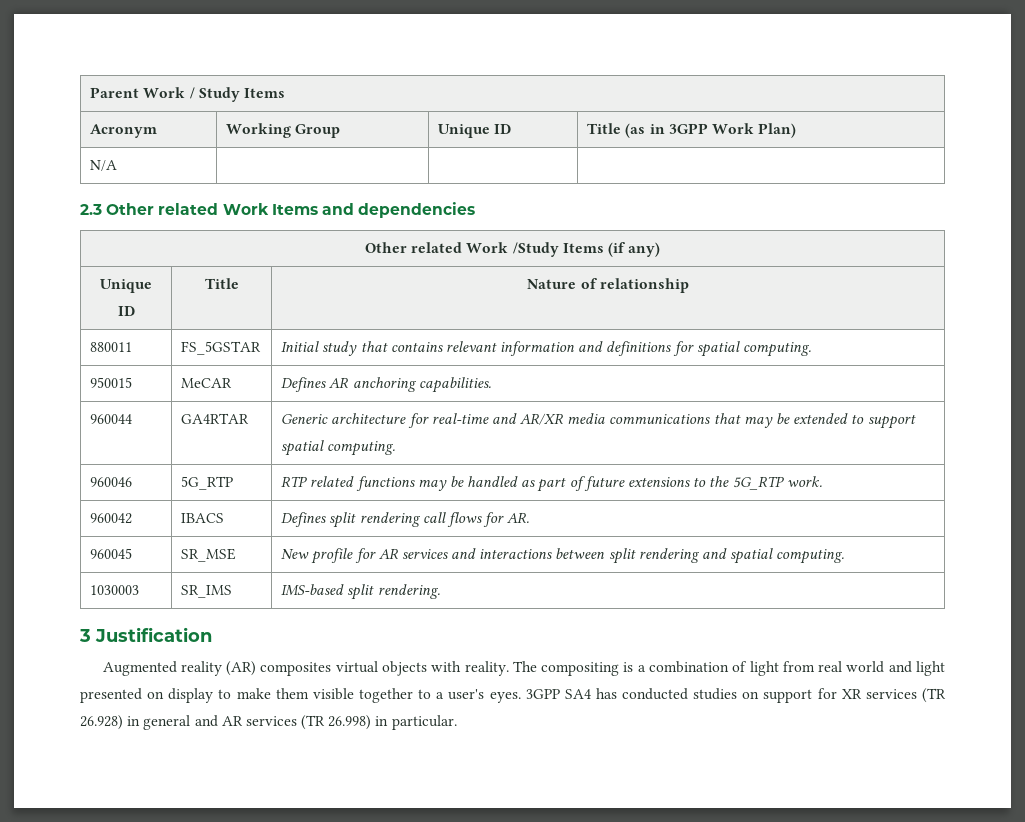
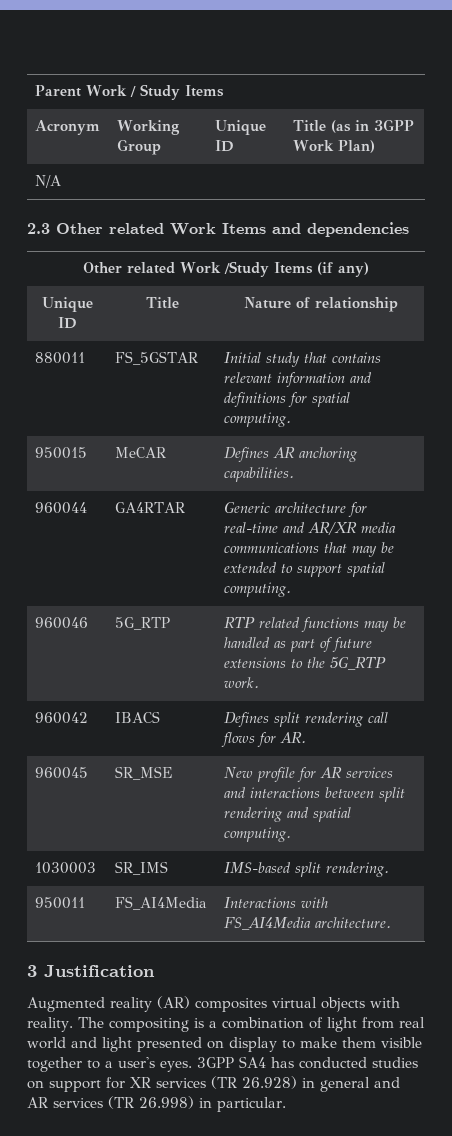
+ 950011 | FS_AI4Media | Interactions with FS_AI4Media architecture.

